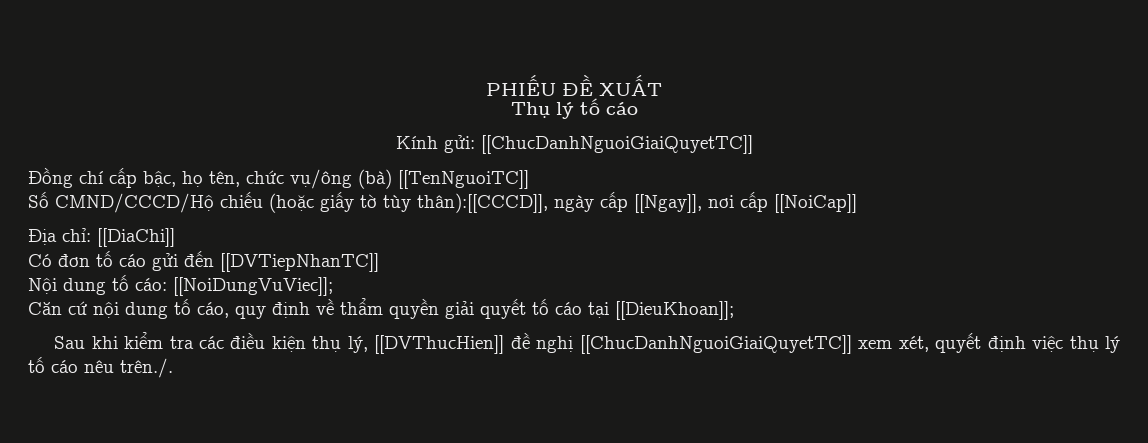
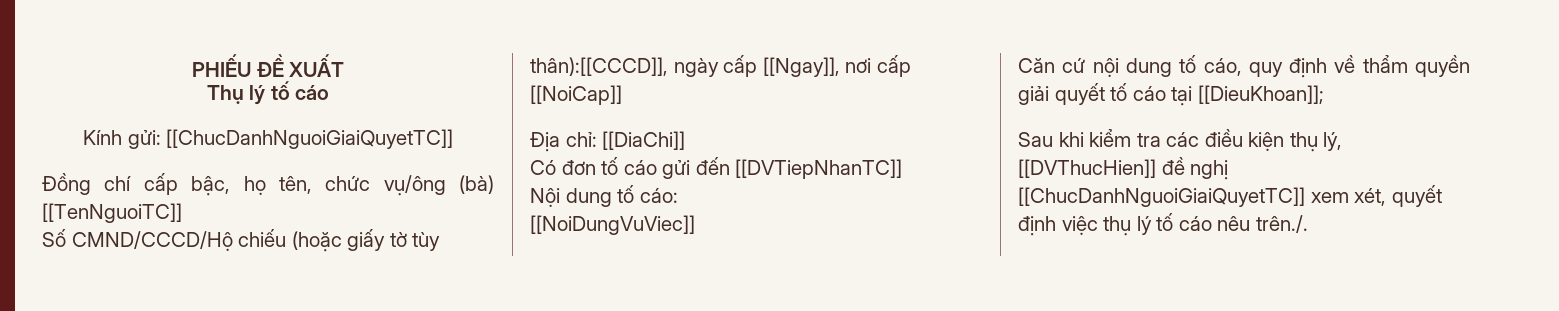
- Nội dung tố cáo: [[NoiDungVuViec]];
+ Nội dung tố cáo:
+ [[NoiDungVuViec]]

